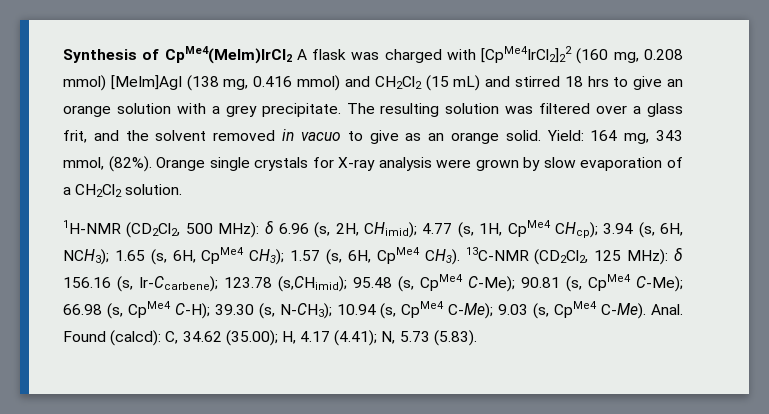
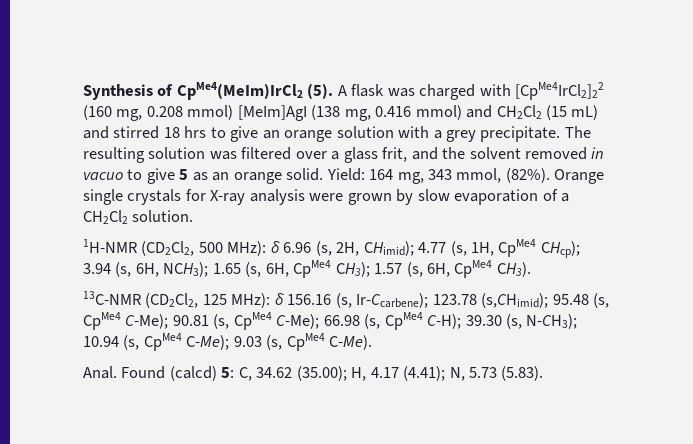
- Synthesis of CpMe4(MeIm)IrCl2 A flask was charged with [CpMe4IrCl2]22 (160 mg, 0.208 mmol) [MeIm]AgI (138 mg, 0.416 mmol) and CH2Cl2 (15 mL) and stirred 18 hrs to give an orange solution with a grey precipitate.
+ Synthesis of CpMe4(MeIm)IrCl2 (5). A flask was charged with [CpMe4IrCl2]22 (160 mg, 0.208 mmol) [MeIm]AgI (138 mg, 0.416 mmol) and CH2Cl2 (15 mL) and stirred 18 hrs to give an orange solution with a grey precipitate.
- The resulting solution was filtered over a glass frit, and the solvent removed in vacuo to give as an orange solid.
+ The resulting solution was filtered over a glass frit, and the solvent removed in vacuo to give 5 as an orange solid.
- 1.57 (s, 6H, CpMe4 CH3). 13C-NMR (CD2Cl2, 125 MHz):
+ 1.57 (s, 6H, CpMe4 CH3).
+ 13C-NMR (CD2Cl2, 125 MHz):
- 9.03 (s, CpMe4 C-Me). Anal.
+ 9.03 (s, CpMe4 C-Me).
+ Anal.
- Found (calcd): C, 34.62 (35.00); H, 4.17 (4.41); N, 5.73 (5.83).
+ Found (calcd) 5: C, 34.62 (35.00); H, 4.17 (4.41); N, 5.73 (5.83).

